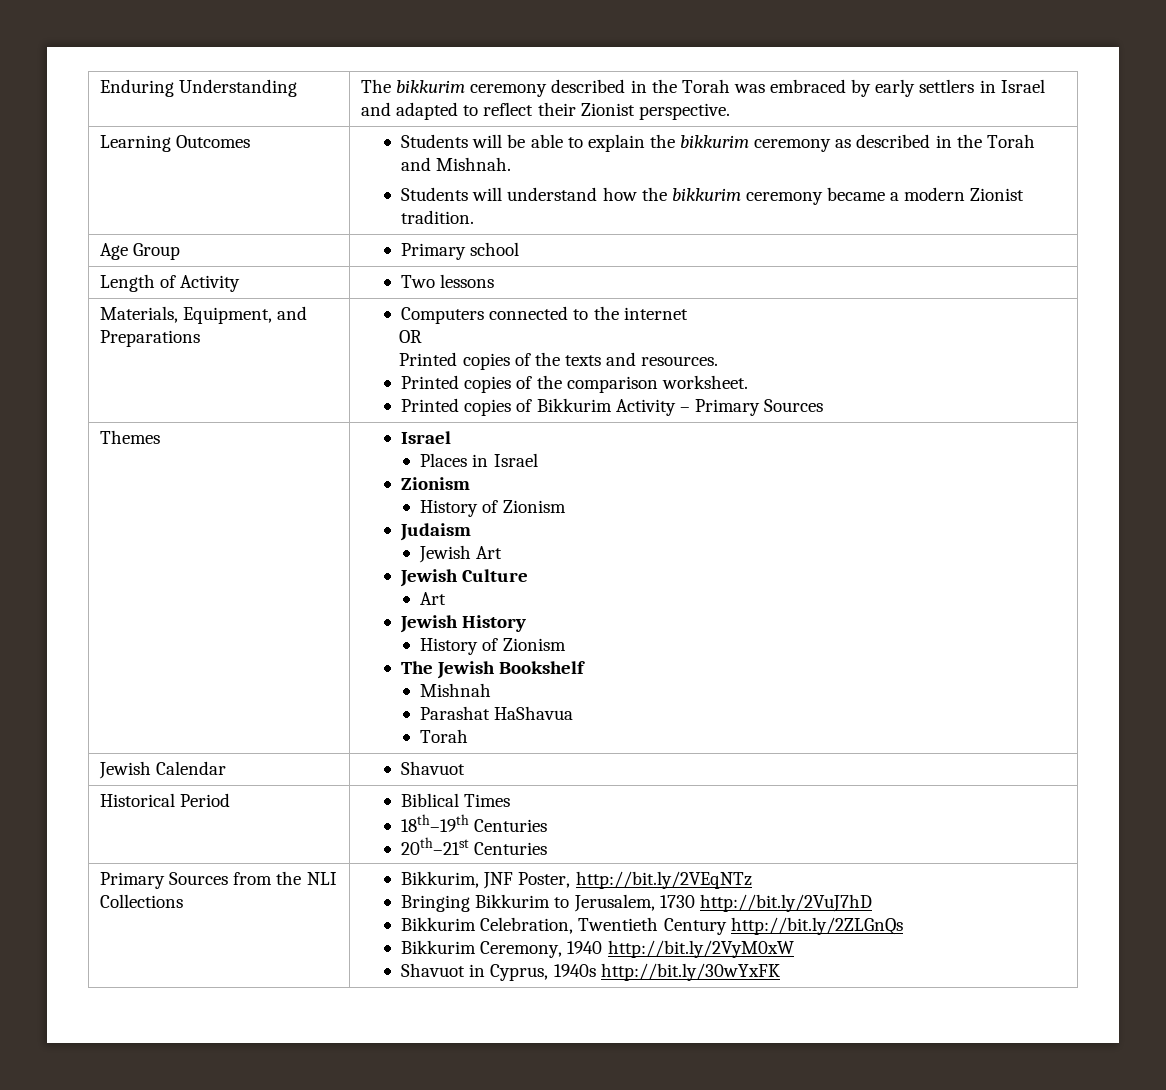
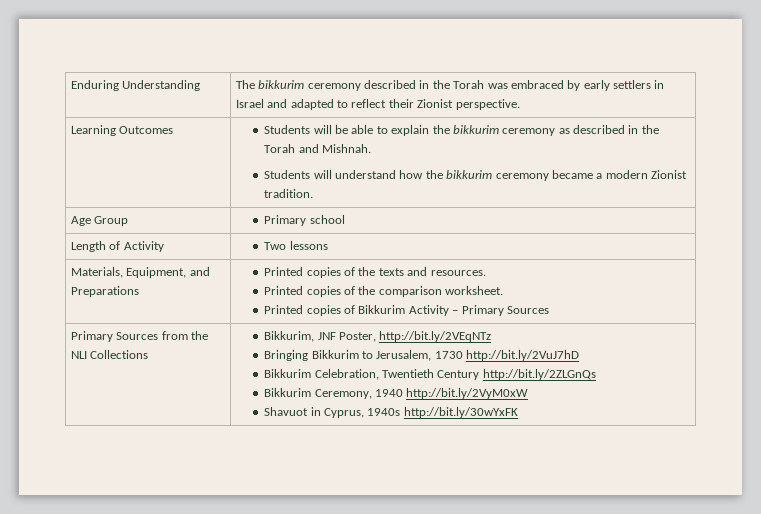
- Materials, Equipment, and Preparations | Computers connected to the internet
- OR
- Printed copies of the texts and resources.
+ Materials, Equipment, and Preparations | Printed copies of the texts and resources.
- Themes | Israel
- Places in Israel
- Zionism
- History of Zionism
- Judaism
- Jewish Art
- Jewish Culture
- Art
- Jewish History
- History of Zionism
- The Jewish Bookshelf
- Mishnah
- Parashat HaShavua
- Torah
- Jewish Calendar | Shavuot
- Historical Period | Biblical Times
- 18th–19th Centuries
- 20th–21st Centuries

